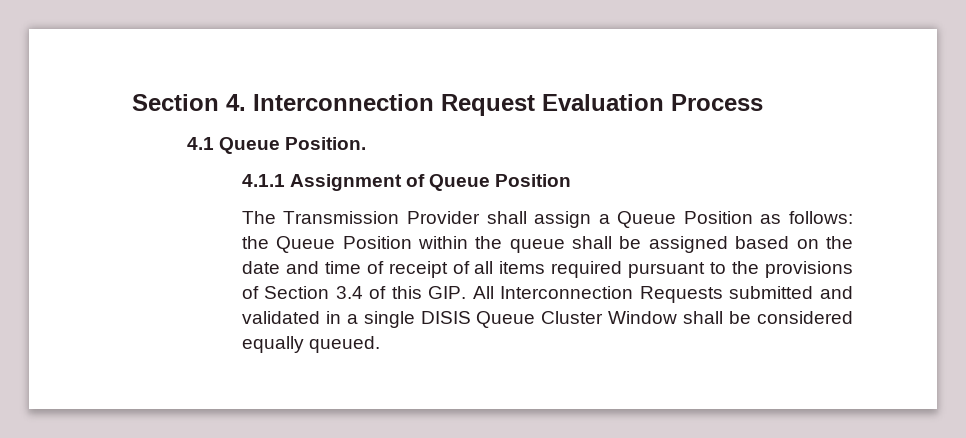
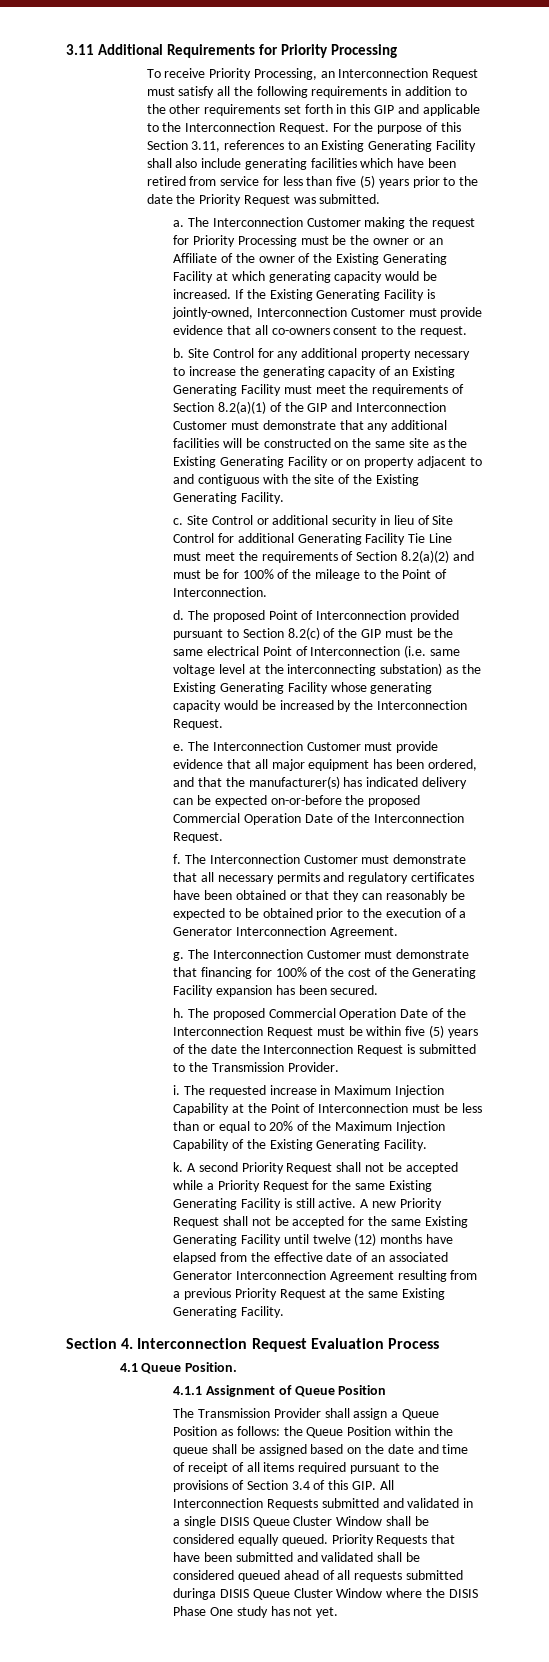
+ 3.11 Additional Requirements for Priority Processing
+ To receive Priority Processing, an Interconnection Request must satisfy all the following requirements in addition to the other requirements set forth in this GIP and applicable to the Interconnection Request. For the purpose of this Section 3.11, references to an Existing Generating Facility shall also include generating facilities which have been retired from service for less than five (5) years prior to the date the Priority Request was submitted.
+ a. The Interconnection Customer making the request for Priority Processing must be the owner or an Affiliate of the owner of the Existing Generating Facility at which generating capacity would be increased. If the Existing Generating Facility is jointly-owned, Interconnection Customer must provide evidence that all co-owners consent to the request.
+ b. Site Control for any additional property necessary to increase the generating capacity of an Existing Generating Facility must meet the requirements of Section 8.2(a)(1) of the GIP and Interconnection Customer must demonstrate that any additional facilities will be constructed on the same site as the Existing Generating Facility or on property adjacent to and contiguous with the site of the Existing Generating Facility.
+ c. Site Control or additional security in lieu of Site Control for additional Generating Facility Tie Line must meet the requirements of Section 8.2(a)(2) and must be for 100% of the mileage to the Point of Interconnection.
+ d. The proposed Point of Interconnection provided pursuant to Section 8.2(c) of the GIP must be the same electrical Point of Interconnection (i.e. same voltage level at the interconnecting substation) as the Existing Generating Facility whose generating capacity would be increased by the Interconnection Request.
+ e. The Interconnection Customer must provide evidence that all major equipment has been ordered, and that the manufacturer(s) has indicated delivery can be expected on-or-before the proposed Commercial Operation Date of the Interconnection Request.
+ f. The Interconnection Customer must demonstrate that all necessary permits and regulatory certificates have been obtained or that they can reasonably be expected to be obtained prior to the execution of a Generator Interconnection Agreement.
+ g. The Interconnection Customer must demonstrate that financing for 100% of the cost of the Generating Facility expansion has been secured.
+ h. The proposed Commercial Operation Date of the Interconnection Request must be within five (5) years of the date the Interconnection Request is submitted to the Transmission Provider.
+ i. The requested increase in Maximum Injection Capability at the Point of Interconnection must be less than or equal to 20% of the Maximum Injection Capability of the Existing Generating Facility.
+ k. A second Priority Request shall not be accepted while a Priority Request for the same Existing Generating Facility is still active. A new Priority Request shall not be accepted for the same Existing Generating Facility until twelve (12) months have elapsed from the effective date of an associated Generator Interconnection Agreement resulting from a previous Priority Request at the same Existing Generating Facility.
+ Priority Requests that have been submitted and validated shall be considered queued ahead of all requests submitted duringa DISIS Queue Cluster Window where the DISIS Phase One study has not yet.

